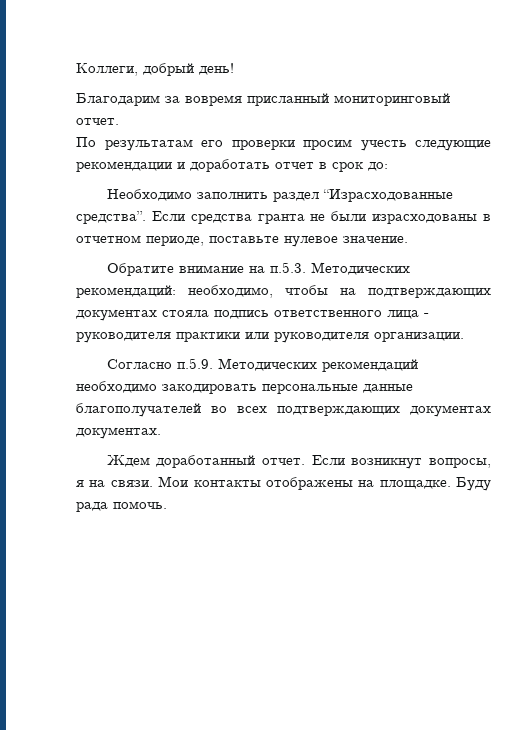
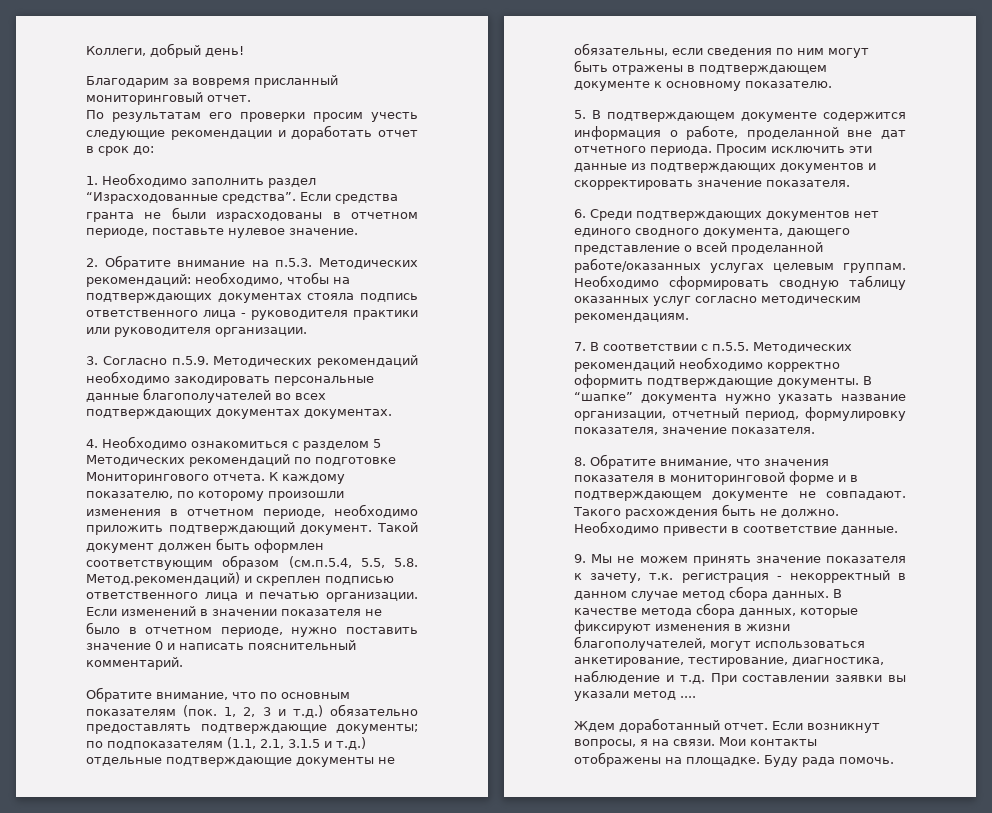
- Необходимо заполнить раздел “Израсходованные средства”.
+ 1. Необходимо заполнить раздел “Израсходованные средства”.
- Обратите внимание на п.5.3. Методических рекомендаций: необходимо, чтобы на подтверждающих документах стояла подпись ответственного лица - руководителя практики или руководителя организации.
+ 2. Обратите внимание на п.5.3. Методических рекомендаций: необходимо, чтобы на подтверждающих документах стояла подпись ответственного лица - руководителя практики или руководителя организации.
- Согласно п.5.9. Методических рекомендаций необходимо закодировать персональные данные благополучателей во всех подтверждающих документах документах.
+ 3. Согласно п.5.9. Методических рекомендаций необходимо закодировать персональные данные благополучателей во всех подтверждающих документах документах.
+ 4. Необходимо ознакомиться с разделом 5 Методических рекомендаций по подготовке Мониторингового отчета. К каждому показателю, по которому произошли изменения в отчетном периоде, необходимо приложить подтверждающий документ. Такой документ должен быть оформлен соответствующим образом (см.п.5.4, 5.5, 5.8. Метод.рекомендаций) и скреплен подписью ответственного лица и печатью организации. Если изменений в значении показателя не было в отчетном периоде, нужно поставить значение 0 и написать пояснительный комментарий.
+ Обратите внимание, что по основным показателям (пок. 1, 2, 3 и т.д.) обязательно предоставлять подтверждающие документы; по подпоказателям (1.1, 2.1, 3.1.5 и т.д.) отдельные подтверждающие документы не обязательны, если сведения по ним могут быть отражены в подтверждающем документе к основному показателю.
+ 5. В подтверждающем документе содержится информация о работе, проделанной вне дат отчетного периода. Просим исключить эти данные из подтверждающих документов и скорректировать значение показателя.
+ 6. Среди подтверждающих документов нет единого сводного документа, дающего представление о всей проделанной работе/оказанных услугах целевым группам. Необходимо сформировать сводную таблицу оказанных услуг согласно методическим рекомендациям.
+ 7. В соответствии с п.5.5. Методических рекомендаций необходимо корректно оформить подтверждающие документы. В “шапке” документа нужно указать название организации, отчетный период, формулировку показателя, значение показателя.
+ 8. Обратите внимание, что значения показателя в мониторинговой форме и в подтверждающем документе не совпадают. Такого расхождения быть не должно. Необходимо привести в соответствие данные.
+ 9. Мы не можем принять значение показателя к зачету, т.к. регистрация - некорректный в данном случае метод сбора данных. В качестве метода сбора данных, которые фиксируют изменения в жизни благополучателей, могут использоваться анкетирование, тестирование, диагностика, наблюдение и т.д. При составлении заявки вы указали метод ....

